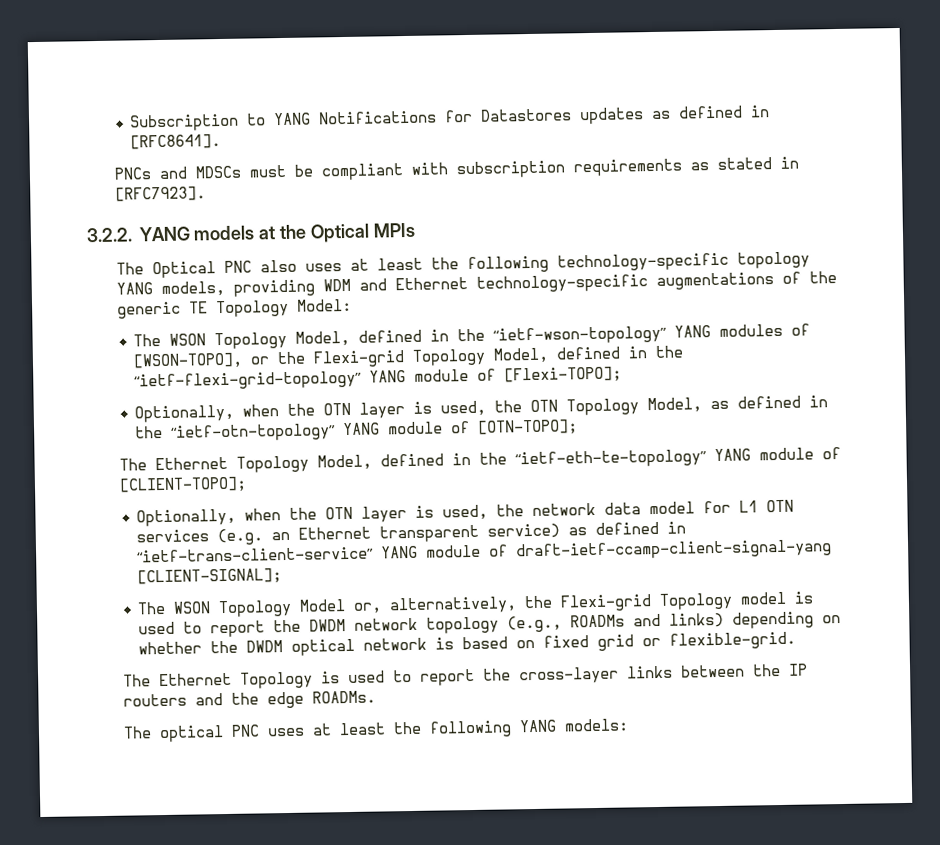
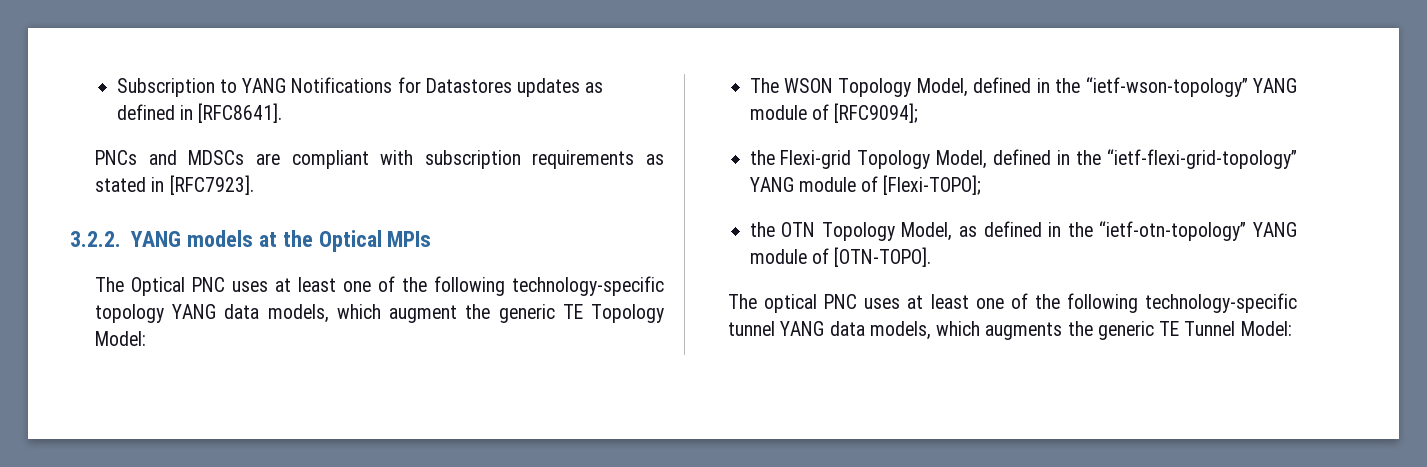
- PNCs and MDSCs must be compliant with subscription requirements as stated in [RFC7923].
+ PNCs and MDSCs are compliant with subscription requirements as stated in [RFC7923].
- The Optical PNC also uses at least the following technology-specific topology YANG models, providing WDM and Ethernet technology-specific augmentations of the generic TE Topology Model:
+ The Optical PNC uses at least one of the following technology-specific topology YANG data models, which augment the generic TE Topology Model:
- The WSON Topology Model, defined in the “ietf-wson-topology” YANG modules of [WSON-TOPO], or the Flexi-grid Topology Model, defined in the “ietf-flexi-grid-topology” YANG module of [Flexi-TOPO];
+ The WSON Topology Model, defined in the “ietf-wson-topology” YANG module of [RFC9094];
+ the Flexi-grid Topology Model, defined in the “ietf-flexi-grid-topology” YANG module of [Flexi-TOPO];
- Optionally, when the OTN layer is used, the OTN Topology Model, as defined in the “ietf-otn-topology” YANG module of [OTN-TOPO];
- The Ethernet Topology Model, defined in the “ietf-eth-te-topology” YANG module of [CLIENT-TOPO];
- Optionally, when the OTN layer is used, the network data model for L1 OTN services (e.g. an Ethernet transparent service) as defined in “ietf-trans-client-service” YANG module of draft-ietf-ccamp-client-signal-yang [CLIENT-SIGNAL];
- The WSON Topology Model or, alternatively, the Flexi-grid Topology model is used to report the DWDM network topology (e.g., ROADMs and links) depending on whether the DWDM optical network is based on fixed grid or flexible-grid.
- The Ethernet Topology is used to report the cross-layer links between the IP routers and the edge ROADMs.
+ the OTN Topology Model, as defined in the “ietf-otn-topology” YANG module of [OTN-TOPO].
- The optical PNC uses at least the following YANG models:
+ The optical PNC uses at least one of the following technology-specific tunnel YANG data models, which augments the generic TE Tunnel Model:

